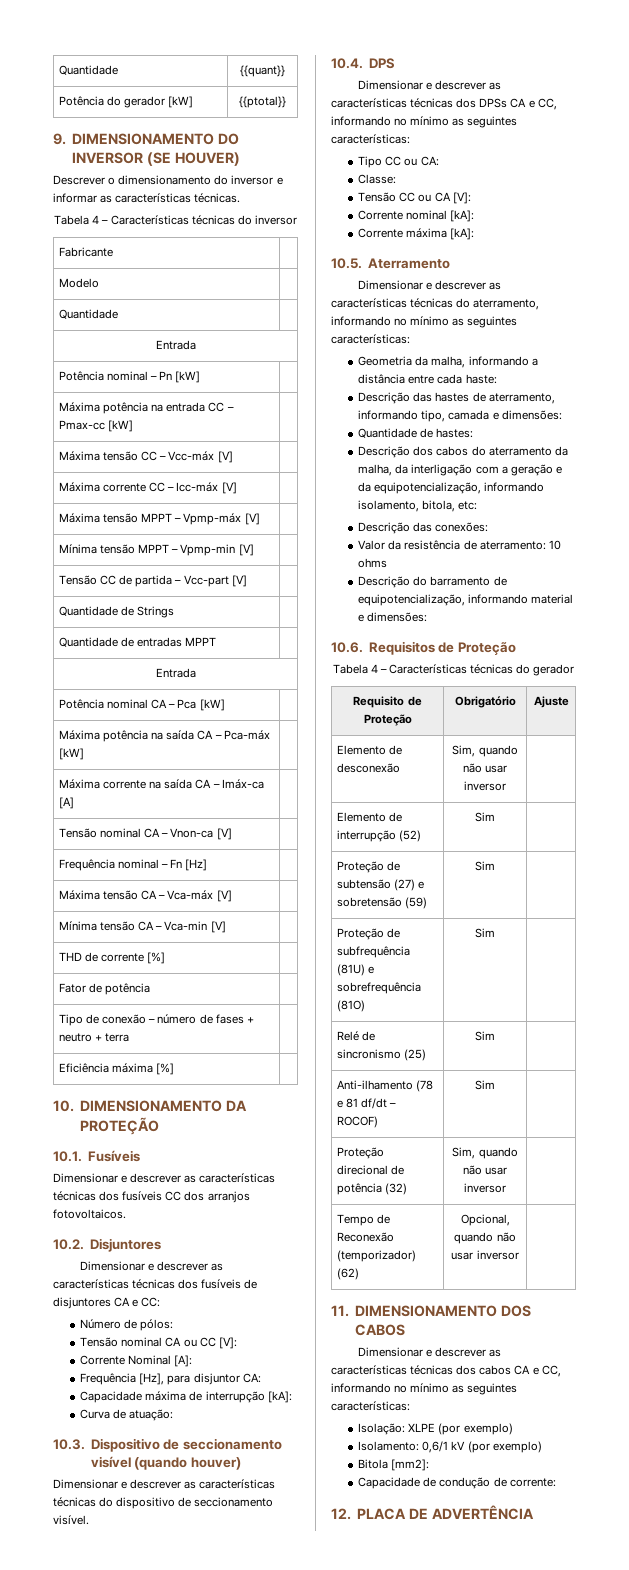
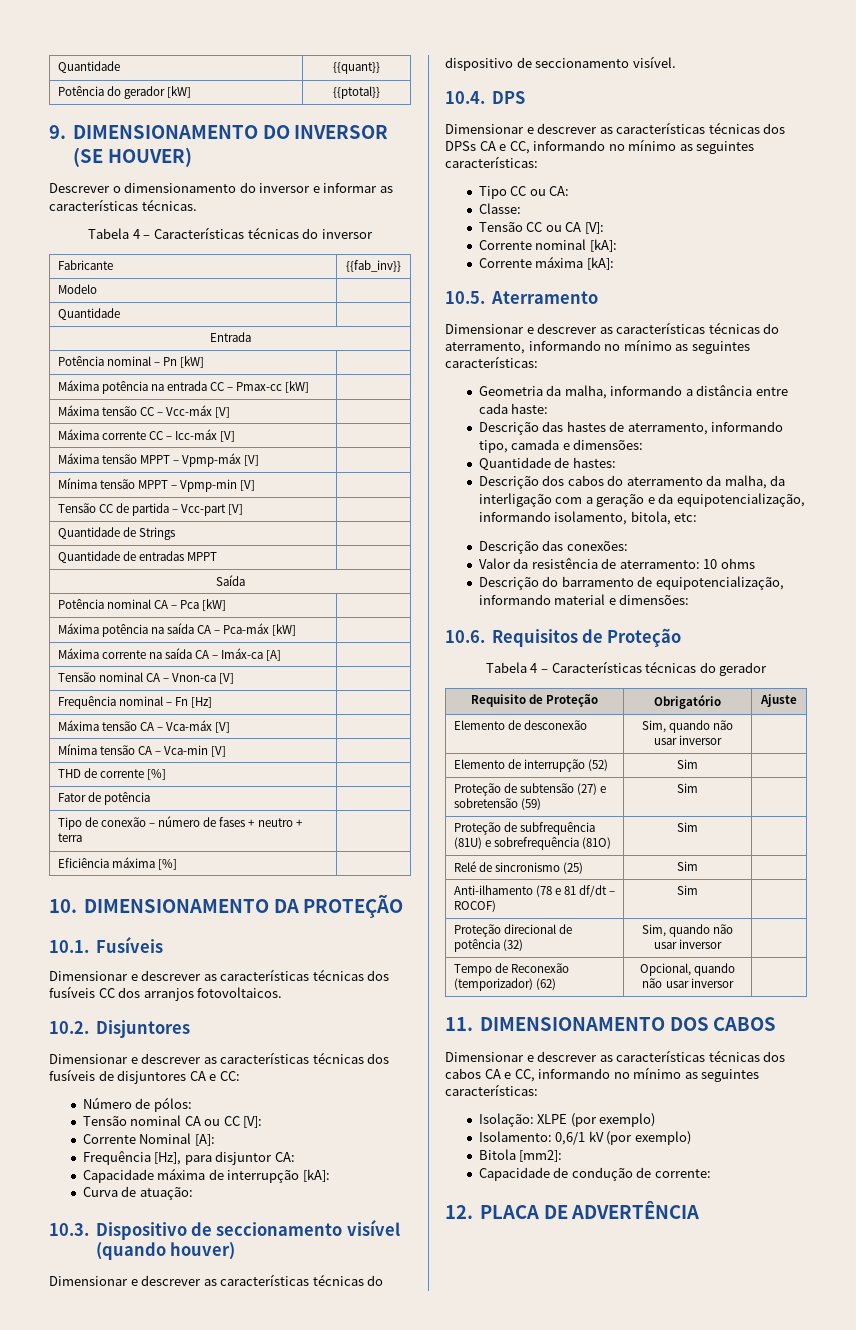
- Fabricante |
+ Fabricante | {{fab_inv}}
  Quantidade de entradas MPPT |
- Entrada
+ Saída

